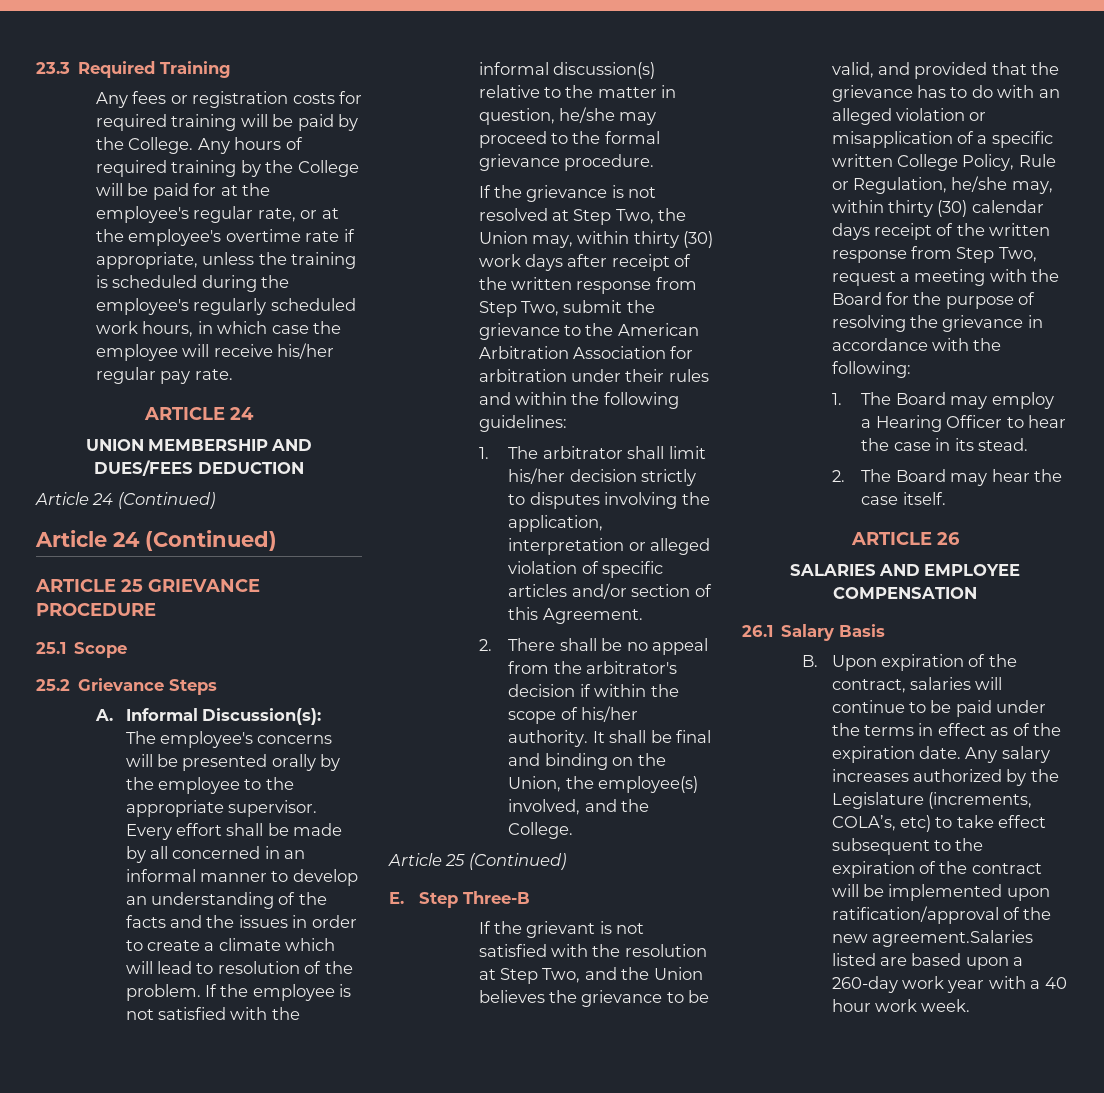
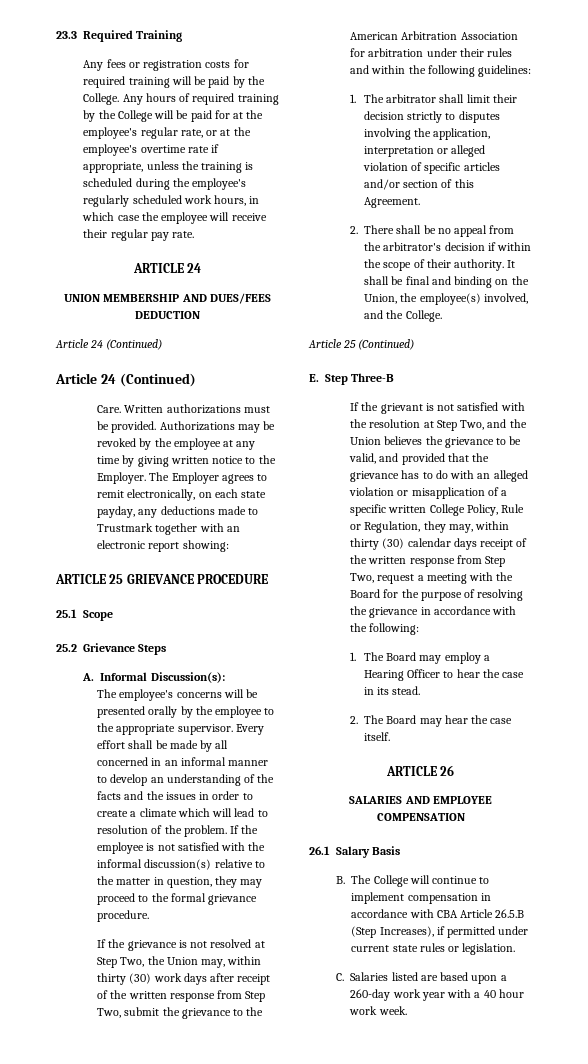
- Any hours of required training by the College will be paid for at the employee's regular rate, or at the employee's overtime rate if appropriate, unless the training is scheduled during the employee's regularly scheduled work hours, in which case the employee will receive his/her regular pay rate.
+ Any hours of required training by the College will be paid for at the employee's regular rate, or at the employee's overtime rate if appropriate, unless the training is scheduled during the employee's regularly scheduled work hours, in which case the employee will receive their regular pay rate.
+ Care. Written authorizations must be provided. Authorizations may be revoked by the employee at any time by giving written notice to the Employer. The Employer agrees to remit electronically, on each state payday, any deductions made to Trustmark together with an electronic report showing:
- If the employee is not satisfied with the informal discussion(s) relative to the matter in question, he/she may proceed to the formal grievance procedure.
+ If the employee is not satisfied with the informal discussion(s) relative to the matter in question, they may proceed to the formal grievance procedure.
- 1. The arbitrator shall limit his/her decision strictly to disputes involving the application, interpretation or alleged violation of specific articles and/or section of this Agreement.
+ 1. The arbitrator shall limit their decision strictly to disputes involving the application, interpretation or alleged violation of specific articles and/or section of this Agreement.
- 2. There shall be no appeal from the arbitrator's decision if within the scope of his/her authority.
+ 2. There shall be no appeal from the arbitrator's decision if within the scope of their authority.
- If the grievant is not satisfied with the resolution at Step Two, and the Union believes the grievance to be valid, and provided that the grievance has to do with an alleged violation or misapplication of a specific written College Policy, Rule or Regulation, he/she may, within thirty (30) calendar days receipt of the written response from Step Two, request a meeting with the Board for the purpose of resolving the grievance in accordance with the following:
+ If the grievant is not satisfied with the resolution at Step Two, and the Union believes the grievance to be valid, and provided that the grievance has to do with an alleged violation or misapplication of a specific written College Policy, Rule or Regulation, they may, within thirty (30) calendar days receipt of the written response from Step Two, request a meeting with the Board for the purpose of resolving the grievance in accordance with the following:
- B. Upon expiration of the contract, salaries will continue to be paid under the terms in effect as of the expiration date. Any salary increases authorized by the Legislature (increments, COLA’s, etc) to take effect subsequent to the expiration of the contract will be implemented upon ratification/approval of the new agreement.Salaries listed are based upon a 260-day work year with a 40 hour work week.
+ B. The College will continue to implement compensation in accordance with CBA Article 26.5.B (Step Increases), if permitted under current state rules or legislation.
+ C. Salaries listed are based upon a 260-day work year with a 40 hour work week.

